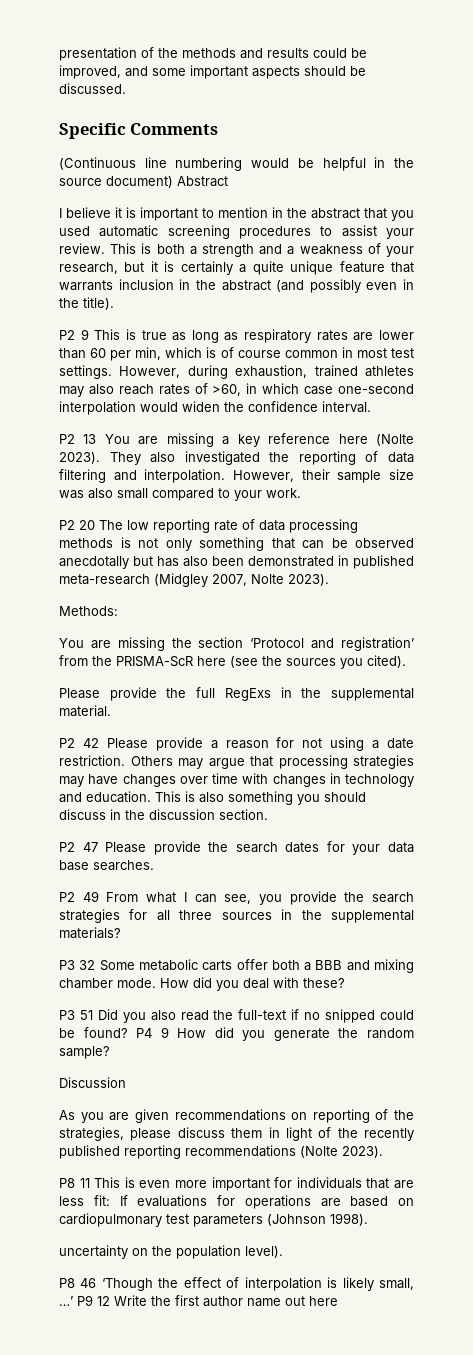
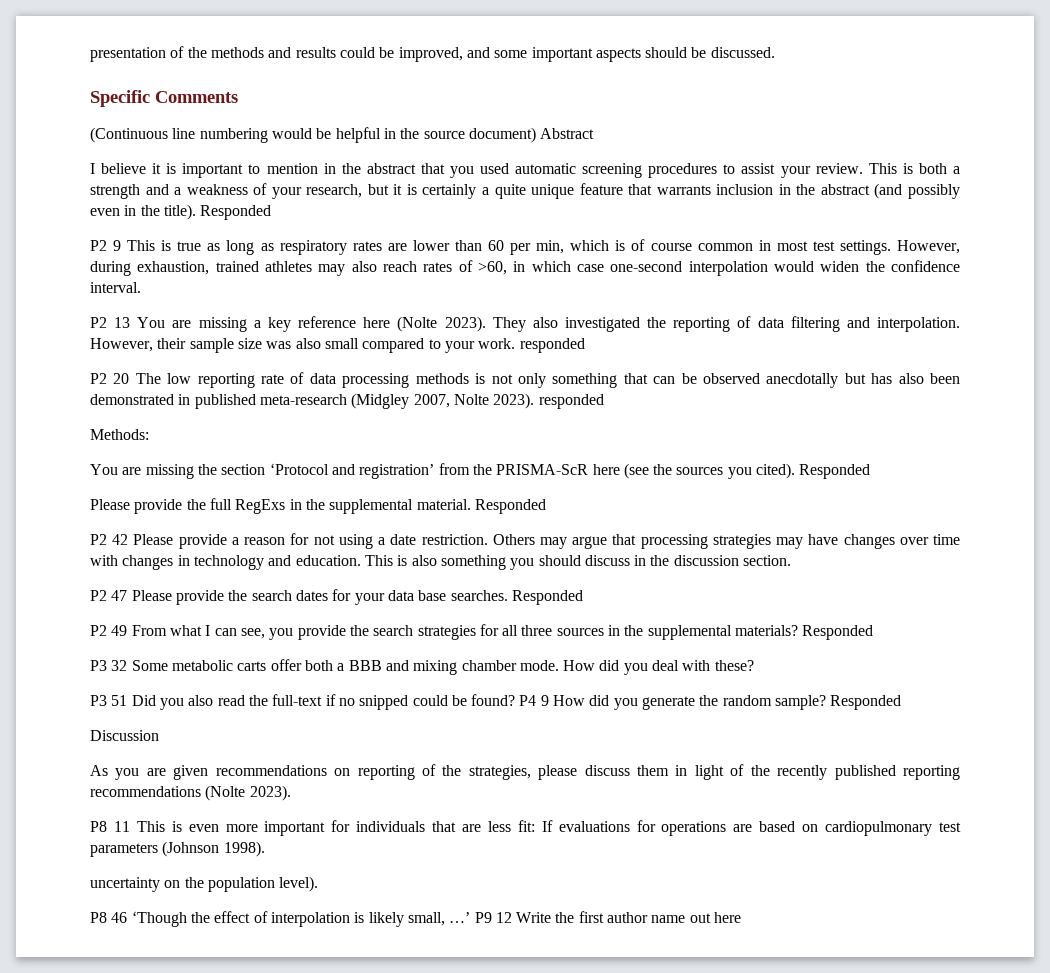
- This is both a strength and a weakness of your research, but it is certainly a quite unique feature that warrants inclusion in the abstract (and possibly even in the title).
+ This is both a strength and a weakness of your research, but it is certainly a quite unique feature that warrants inclusion in the abstract (and possibly even in the title). Responded
- However, their sample size was also small compared to your work.
+ However, their sample size was also small compared to your work. responded
- P2 20 The low reporting rate of data processing methods is not only something that can be observed anecdotally but has also been demonstrated in published meta-research (Midgley 2007, Nolte 2023).
+ P2 20 The low reporting rate of data processing methods is not only something that can be observed anecdotally but has also been demonstrated in published meta-research (Midgley 2007, Nolte 2023). responded
- You are missing the section ‘Protocol and registration’ from the PRISMA-ScR here (see the sources you cited).
+ You are missing the section ‘Protocol and registration’ from the PRISMA-ScR here (see the sources you cited). Responded
- Please provide the full RegExs in the supplemental material.
+ Please provide the full RegExs in the supplemental material. Responded
- P2 47 Please provide the search dates for your data base searches.
+ P2 47 Please provide the search dates for your data base searches. Responded
- P2 49 From what I can see, you provide the search strategies for all three sources in the supplemental materials?
+ P2 49 From what I can see, you provide the search strategies for all three sources in the supplemental materials? Responded
- P4 9 How did you generate the random sample?
+ P4 9 How did you generate the random sample? Responded

